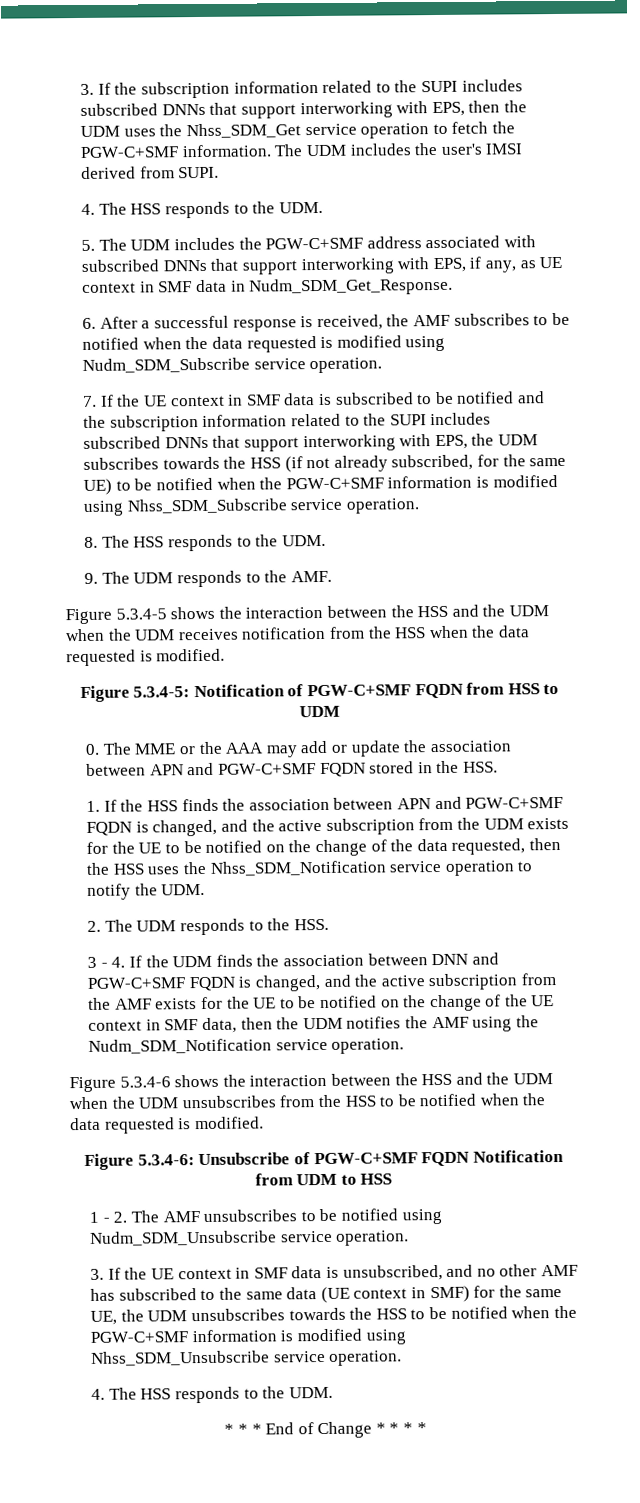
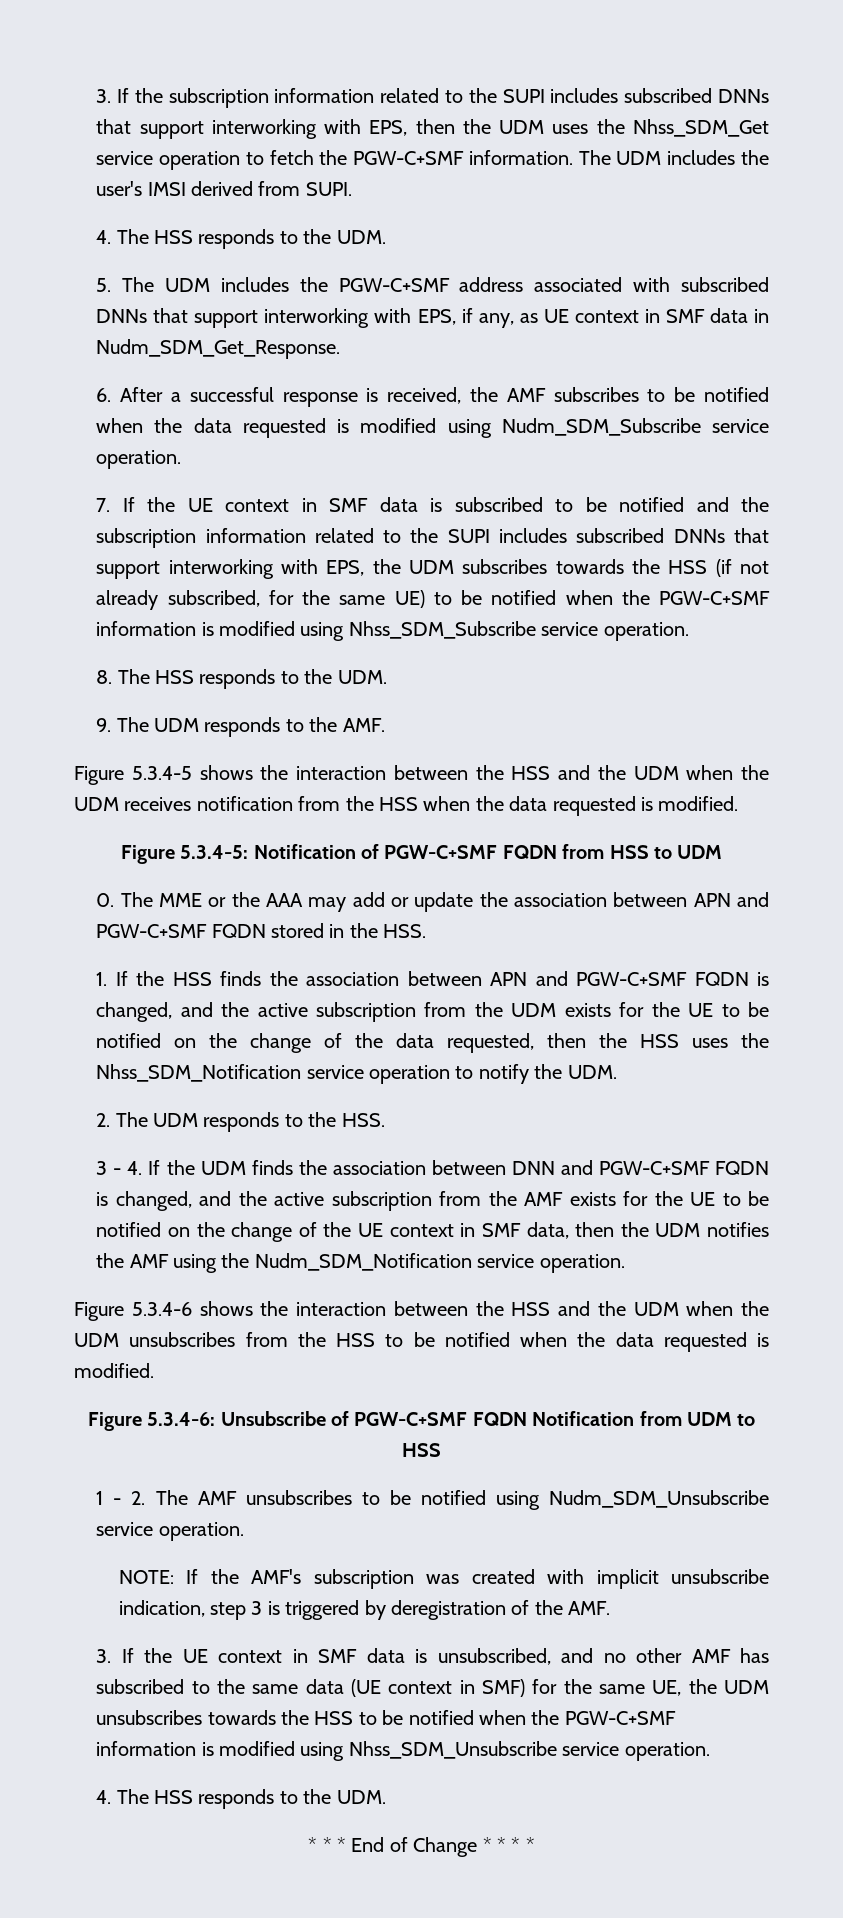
+ NOTE: If the AMF's subscription was created with implicit unsubscribe indication, step 3 is triggered by deregistration of the AMF.

